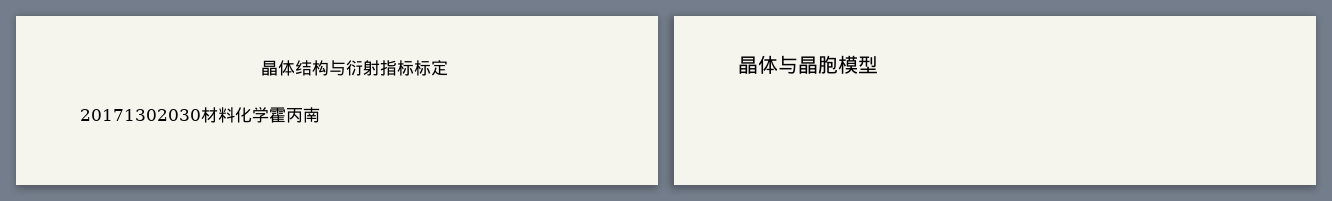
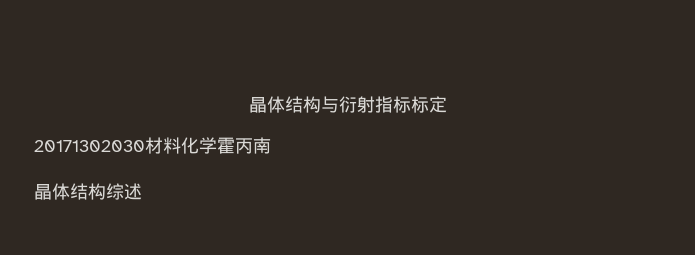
- 晶体与晶胞模型
+ 晶体结构综述

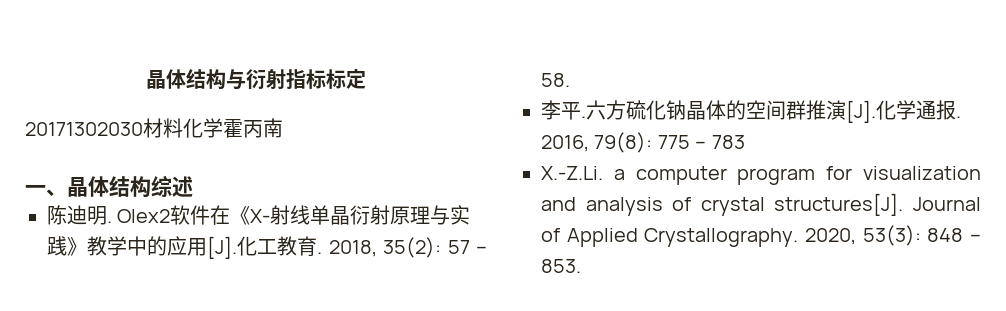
- 晶体结构综述
+ 一、晶体结构综述
+ 陈迪明. Olex2软件在《X-射线单晶衍射原理与实践》教学中的应用[J].化工教育. 2018, 35(2): 57 – 58.
+ 李平.六方硫化钠晶体的空间群推演[J].化学通报. 2016, 79(8): 775 – 783
+ X.-Z.Li. a computer program for visualization and analysis of crystal structures[J]. Journal of Applied Crystallography. 2020, 53(3): 848 – 853.

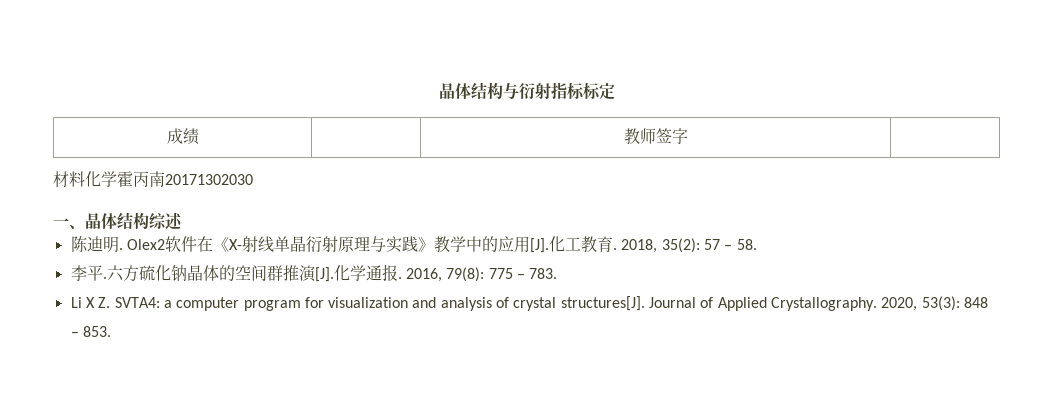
- 20171302030材料化学霍丙南
+ 成绩 | | 教师签字 |
+ 材料化学霍丙南20171302030
- 2016, 79(8): 775 – 783
- X.-Z.Li. a computer program for visualization and analysis of crystal structures[J].
+ 2016, 79(8): 775 – 783.
+ Li X Z. SVTA4: a computer program for visualization and analysis of crystal structures[J].

